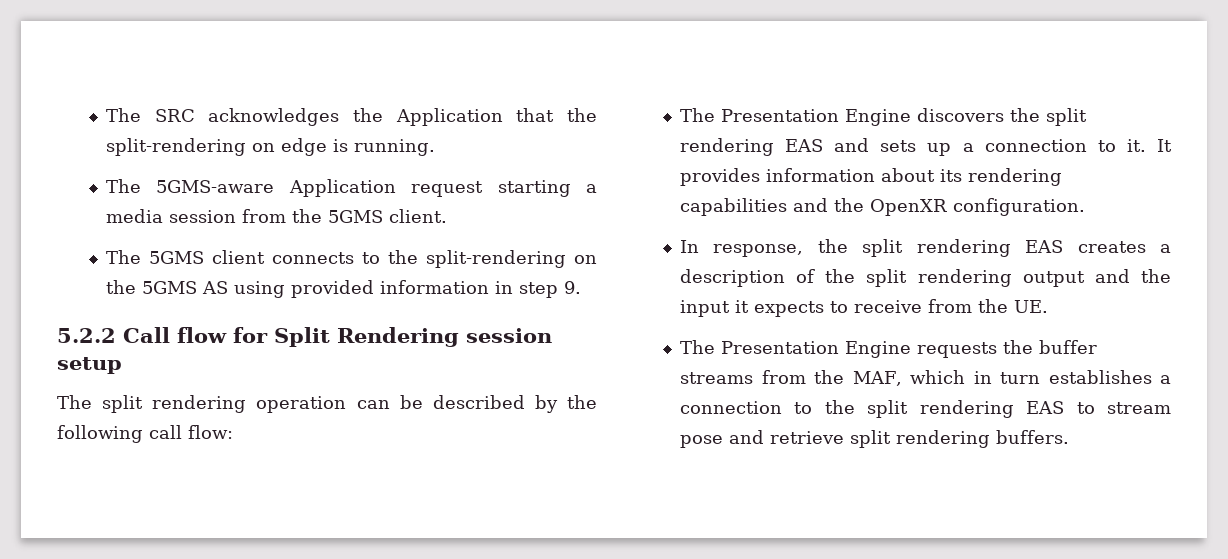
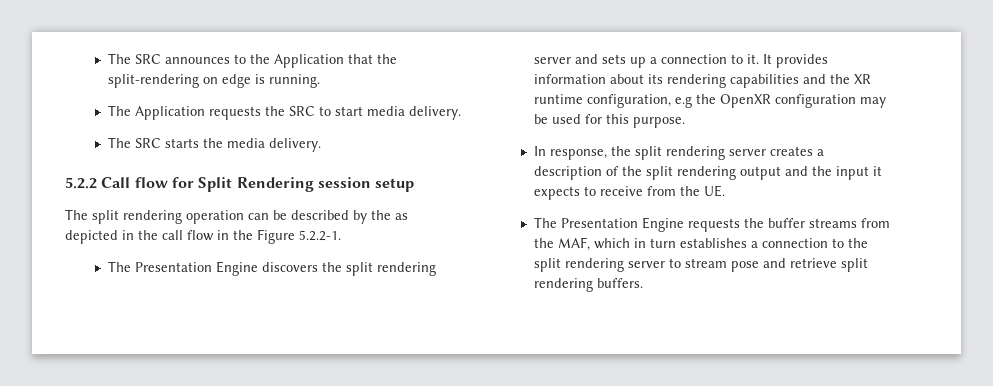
- The SRC acknowledges the Application that the split-rendering on edge is running.
+ The SRC announces to the Application that the split-rendering on edge is running.
- The 5GMS-aware Application request starting a media session from the 5GMS client.
- The 5GMS client connects to the split-rendering on the 5GMS AS using provided information in step 9.
+ The Application requests the SRC to start media delivery.
+ The SRC starts the media delivery.
- The split rendering operation can be described by the following call flow:
+ The split rendering operation can be described by the as depicted in the call flow in the Figure 5.2.2-1.
- The Presentation Engine discovers the split rendering EAS and sets up a connection to it.
+ The Presentation Engine discovers the split rendering server and sets up a connection to it.
- It provides information about its rendering capabilities and the OpenXR configuration.
+ It provides information about its rendering capabilities and the XR runtime configuration, e.g the OpenXR configuration may be used for this purpose.
- In response, the split rendering EAS creates a description of the split rendering output and the input it expects to receive from the UE.
+ In response, the split rendering server creates a description of the split rendering output and the input it expects to receive from the UE.
- The Presentation Engine requests the buffer streams from the MAF, which in turn establishes a connection to the split rendering EAS to stream pose and retrieve split rendering buffers.
+ The Presentation Engine requests the buffer streams from the MAF, which in turn establishes a connection to the split rendering server to stream pose and retrieve split rendering buffers.

